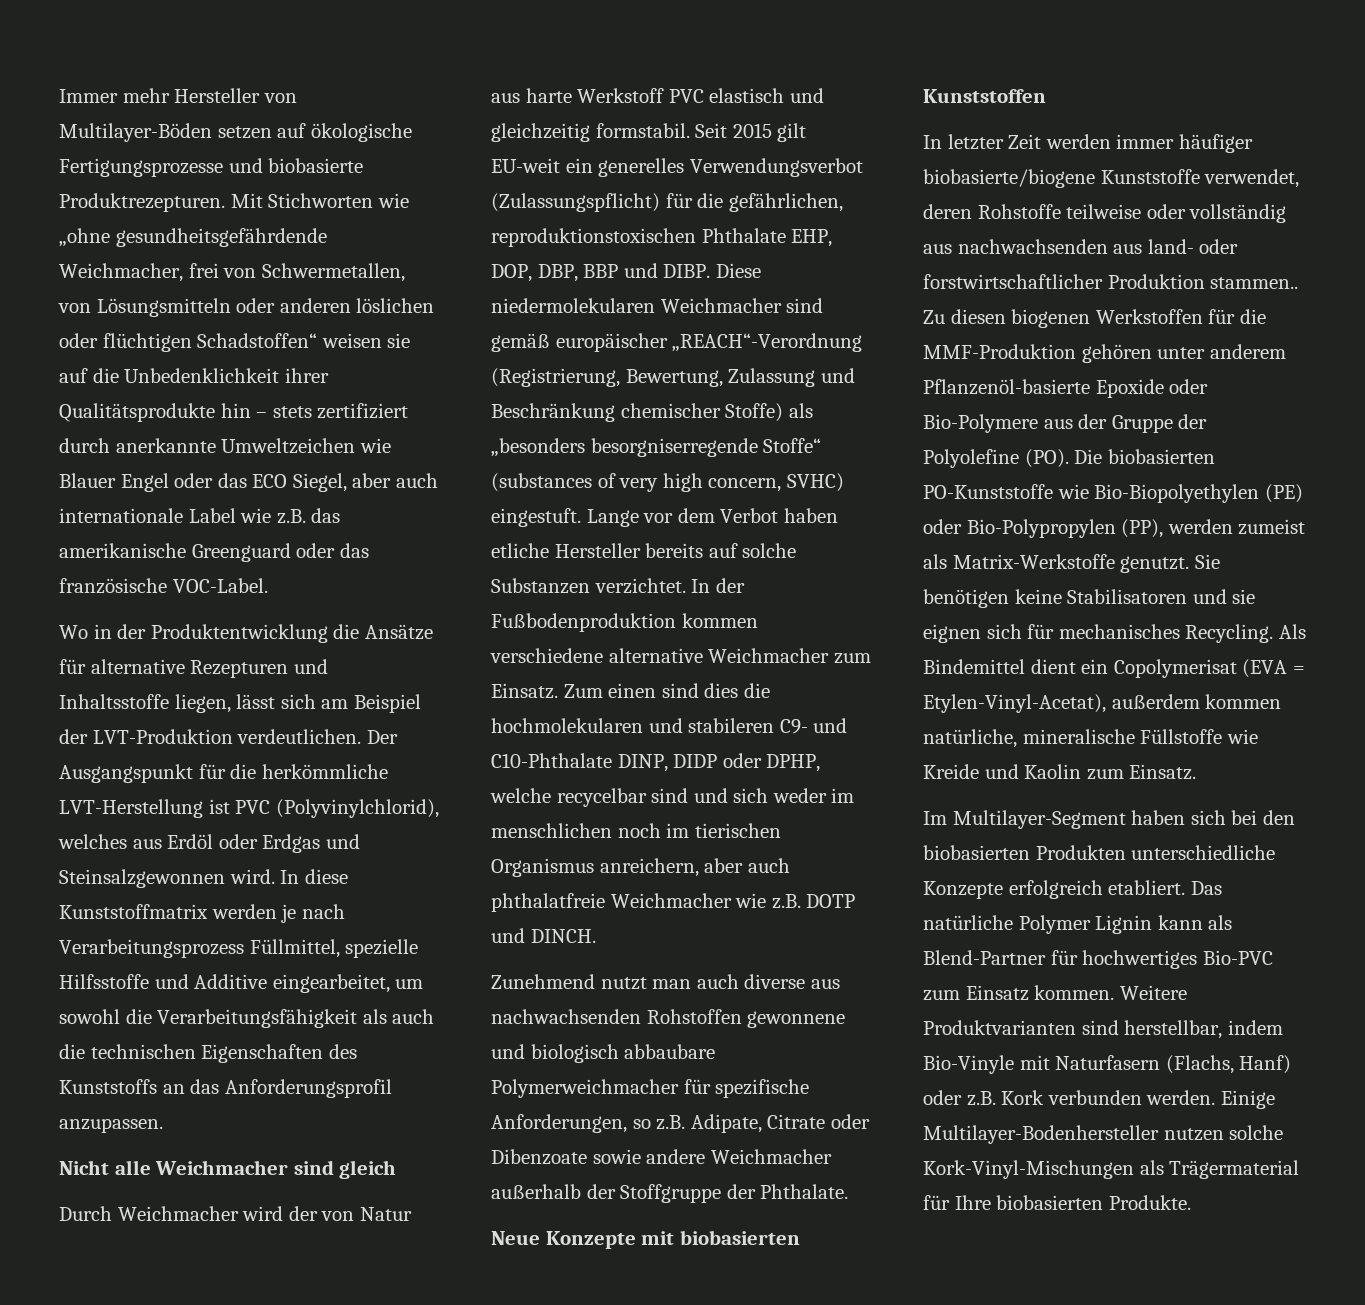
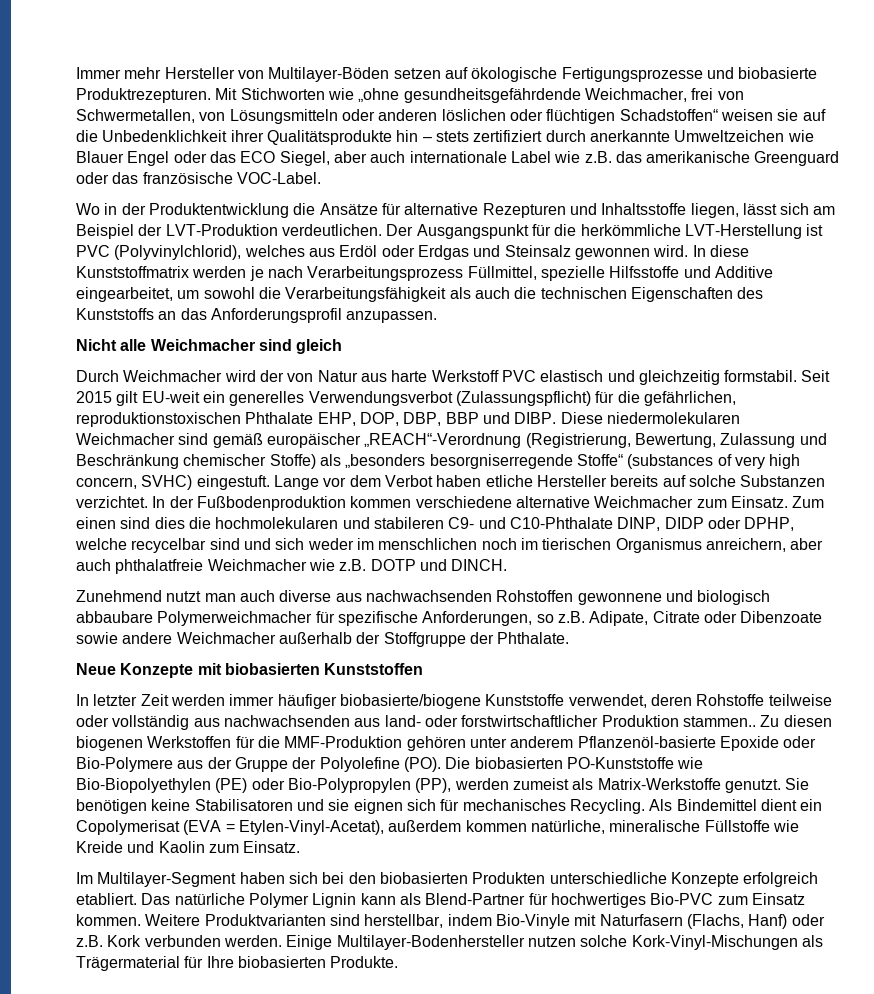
- Der Ausgangspunkt für die herkömmliche LVT-Herstellung ist PVC (Polyvinylchlorid), welches aus Erdöl oder Erdgas und Steinsalzgewonnen wird.
+ Der Ausgangspunkt für die herkömmliche LVT-Herstellung ist PVC (Polyvinylchlorid), welches aus Erdöl oder Erdgas und Steinsalz gewonnen wird.

